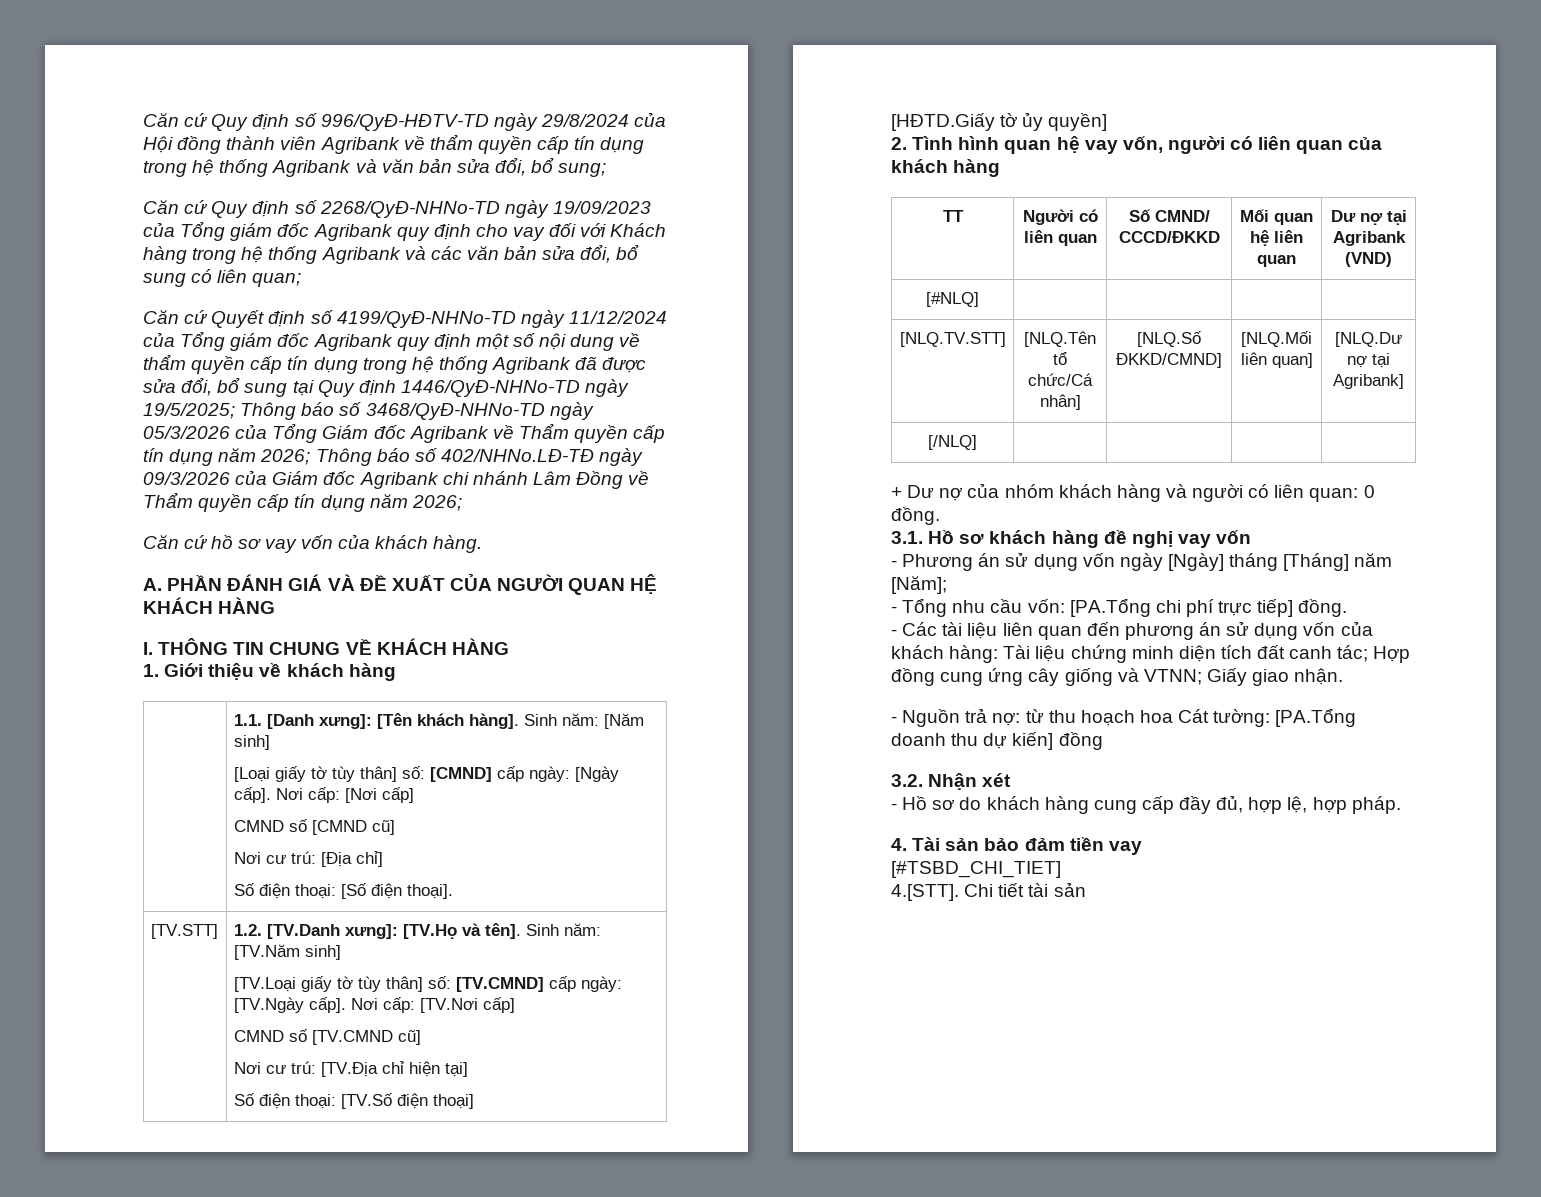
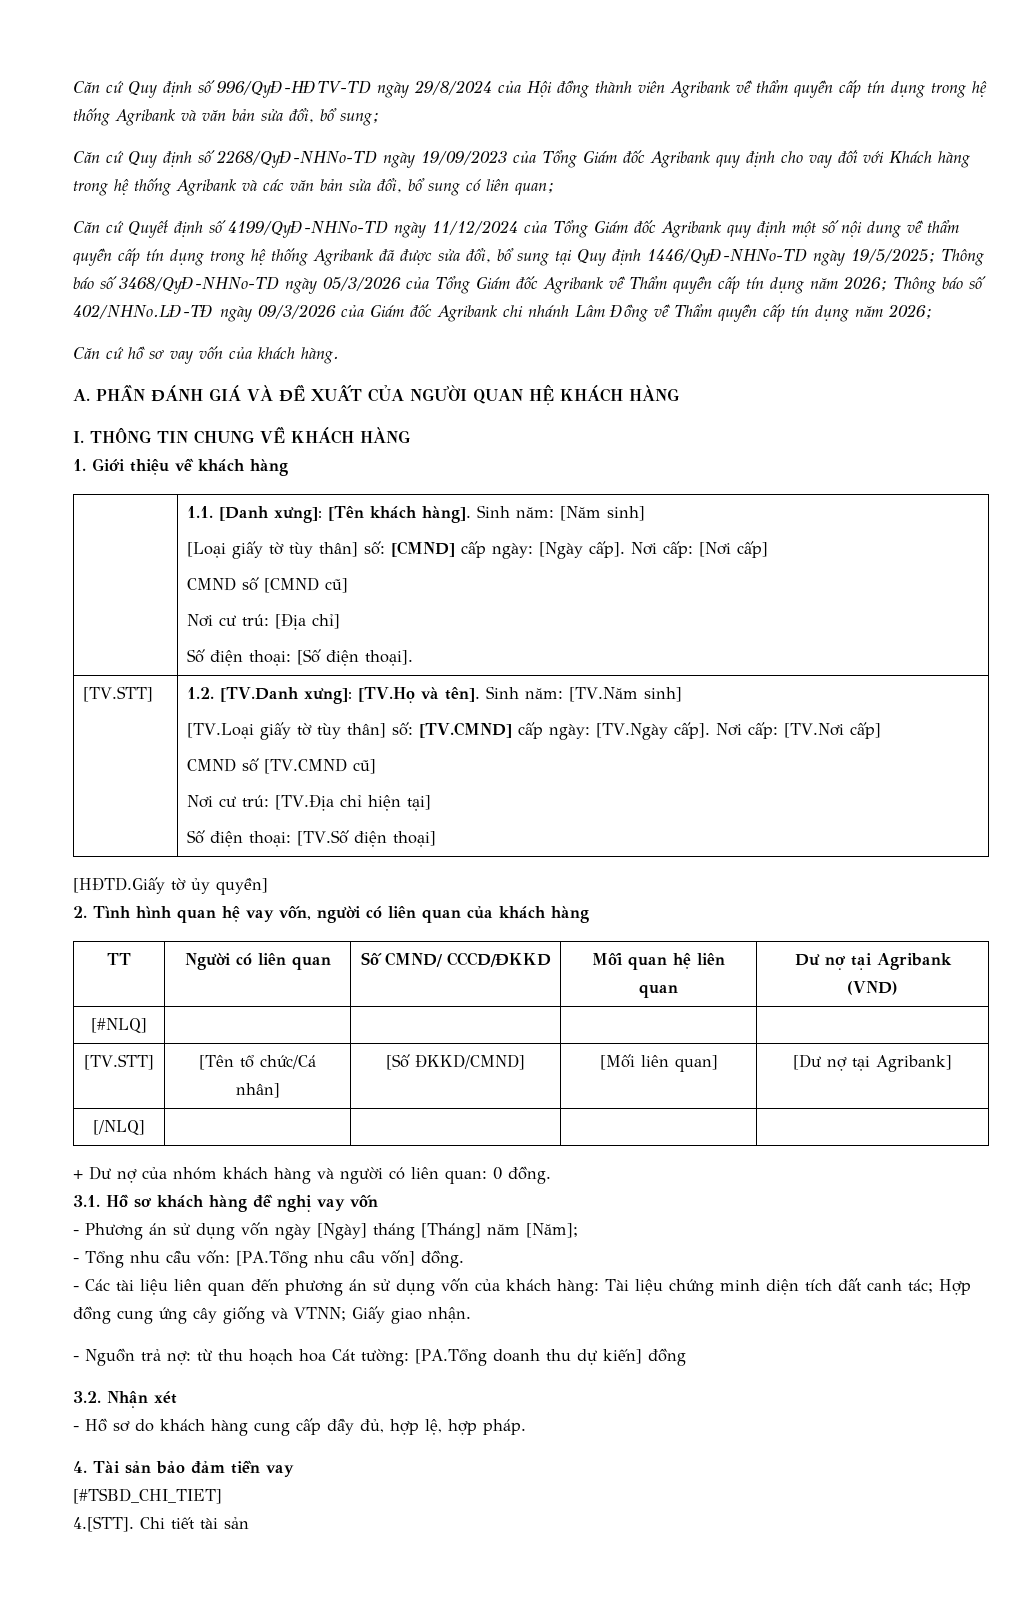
- Căn cứ Quy định số 2268/QyĐ-NHNo-TD ngày 19/09/2023 của Tổng giám đốc Agribank quy định cho vay đối với Khách hàng trong hệ thống Agribank và các văn bản sửa đổi, bổ sung có liên quan;
+ Căn cứ Quy định số 2268/QyĐ-NHNo-TD ngày 19/09/2023 của Tổng Giám đốc Agribank quy định cho vay đối với Khách hàng trong hệ thống Agribank và các văn bản sửa đổi, bổ sung có liên quan;
- Căn cứ Quyết định số 4199/QyĐ-NHNo-TD ngày 11/12/2024 của Tổng giám đốc Agribank quy định một số nội dung về thẩm quyền cấp tín dụng trong hệ thống Agribank đã được sửa đổi, bổ sung tại Quy định 1446/QyĐ-NHNo-TD ngày 19/5/2025;
+ Căn cứ Quyết định số 4199/QyĐ-NHNo-TD ngày 11/12/2024 của Tổng Giám đốc Agribank quy định một số nội dung về thẩm quyền cấp tín dụng trong hệ thống Agribank đã được sửa đổi, bổ sung tại Quy định 1446/QyĐ-NHNo-TD ngày 19/5/2025;
- [NLQ.TV.STT] | [NLQ.Tên tổ chức/Cá nhân] | [NLQ.Số ĐKKD/CMND] | [NLQ.Mối liên quan] | [NLQ.Dư nợ tại Agribank]
+ [TV.STT] | [Tên tổ chức/Cá nhân] | [Số ĐKKD/CMND] | [Mối liên quan] | [Dư nợ tại Agribank]
- - Tổng nhu cầu vốn: [PA.Tổng chi phí trực tiếp] đồng.
+ - Tổng nhu cầu vốn: [PA.Tổng nhu cầu vốn] đồng.

